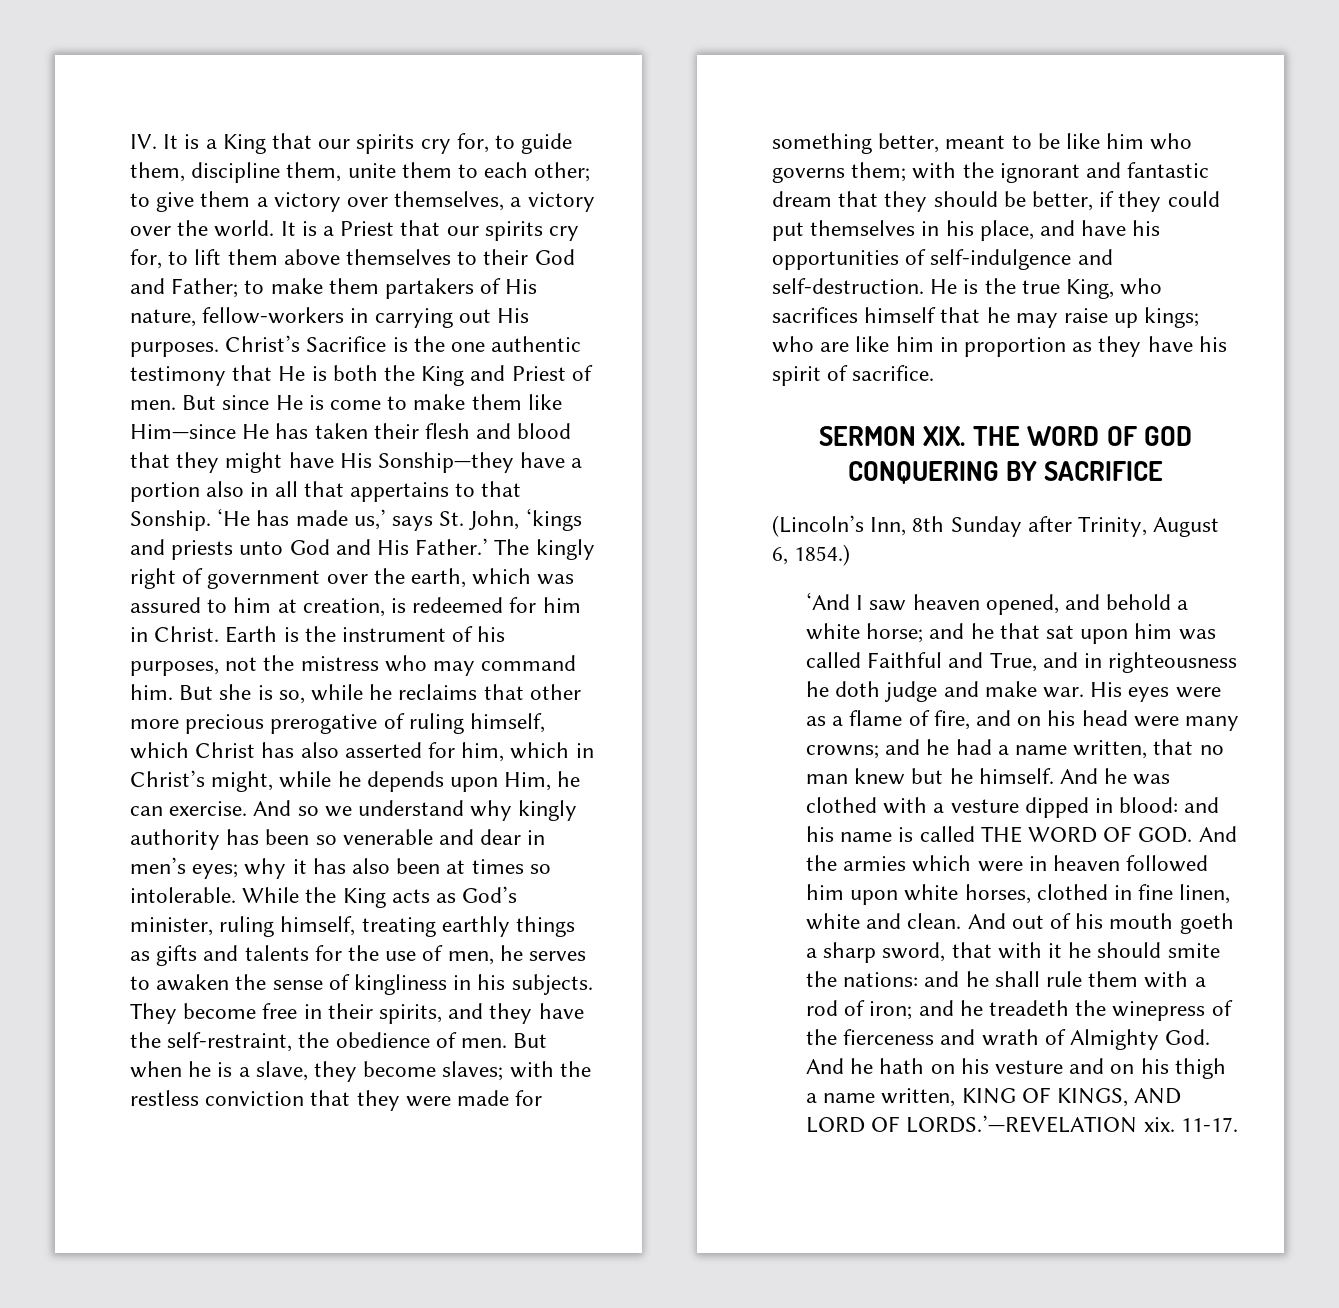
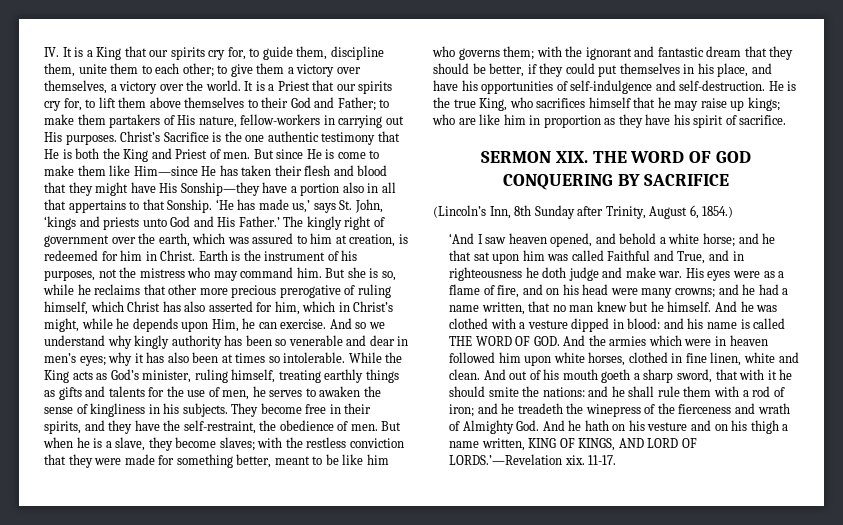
- And out of his mouth goeth a sharp sword, that with it he should smite the nations: and he shall rule them with a rod of iron; and he treadeth the winepress of the fierceness and wrath of Almighty God. And he hath on his vesture and on his thigh a name written, KING OF KINGS, AND LORD OF LORDS.’—REVELATION xix.
+ And out of his mouth goeth a sharp sword, that with it he should smite the nations: and he shall rule them with a rod of iron; and he treadeth the winepress of the fierceness and wrath of Almighty God. And he hath on his vesture and on his thigh a name written, KING OF KINGS, AND LORD OF LORDS.’—Revelation xix.

